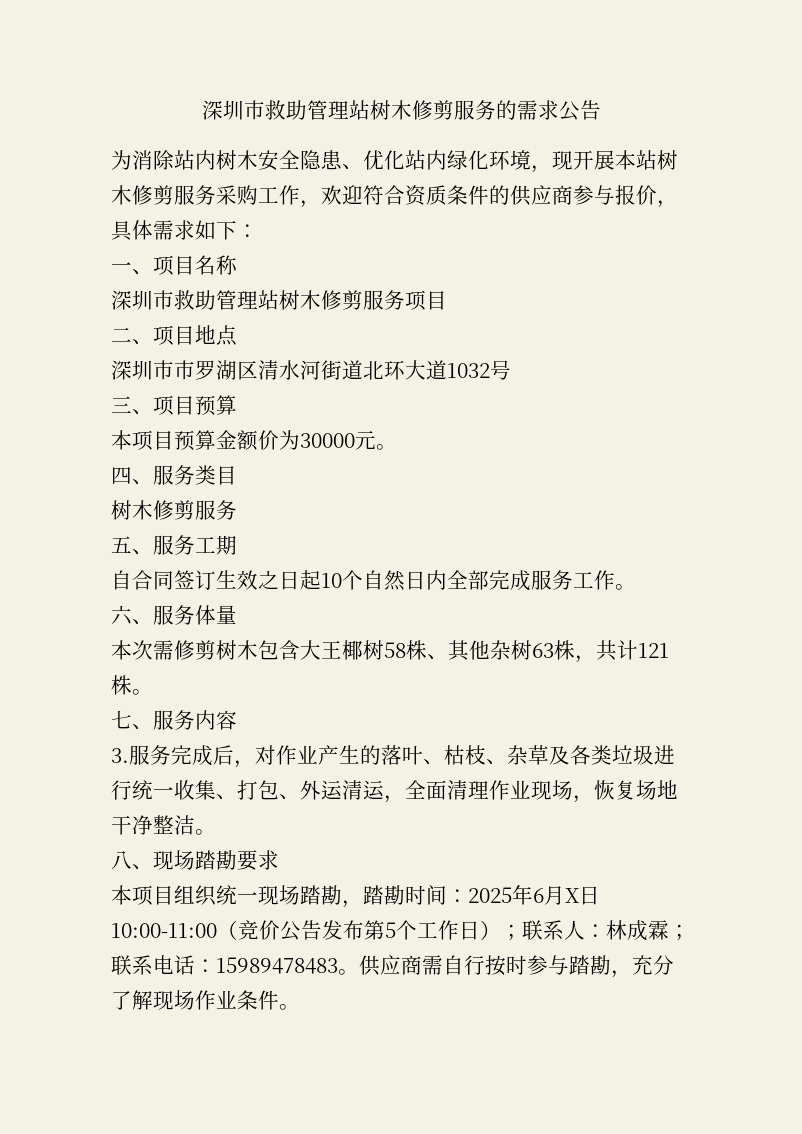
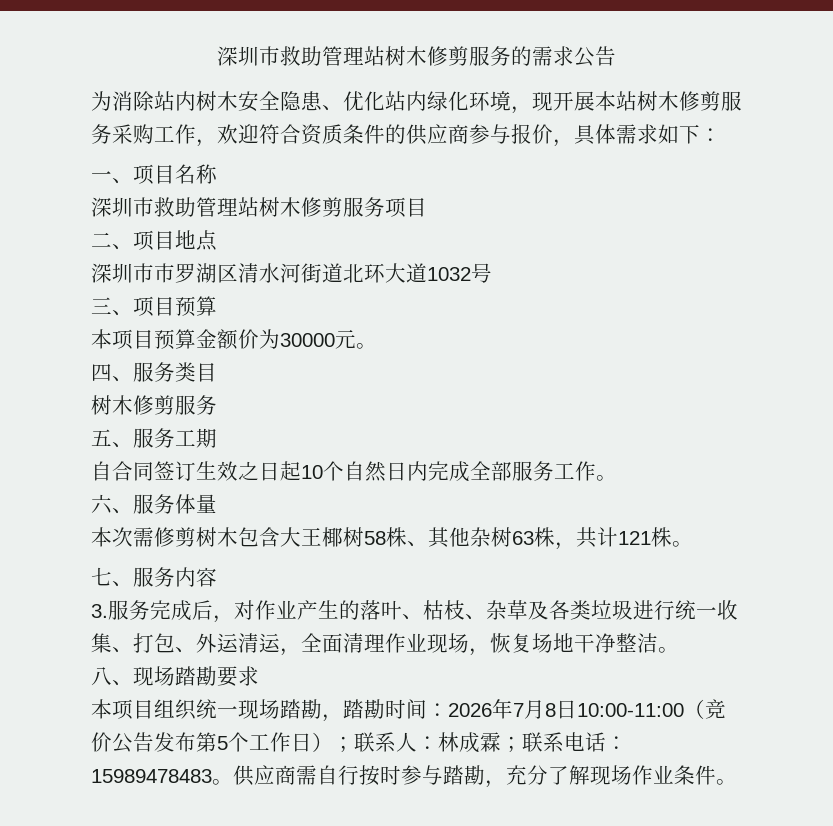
- 自合同签订生效之日起10个自然日内全部完成服务工作。
+ 自合同签订生效之日起10个自然日内完成全部服务工作。
- 本项目组织统一现场踏勘，踏勘时间：2025年6月X日10:00-11:00（竞价公告发布第5个工作日）；联系人：林成霖；联系电话：15989478483。
+ 本项目组织统一现场踏勘，踏勘时间：2026年7月8日10:00-11:00（竞价公告发布第5个工作日）；联系人：林成霖；联系电话：15989478483。

